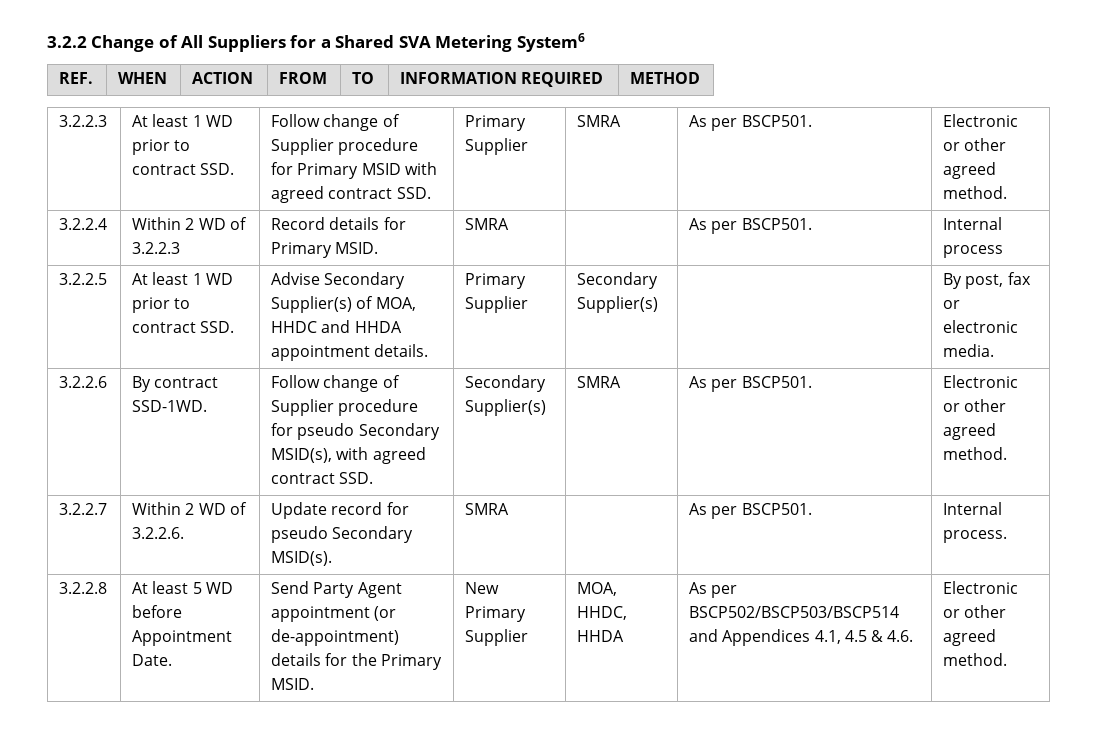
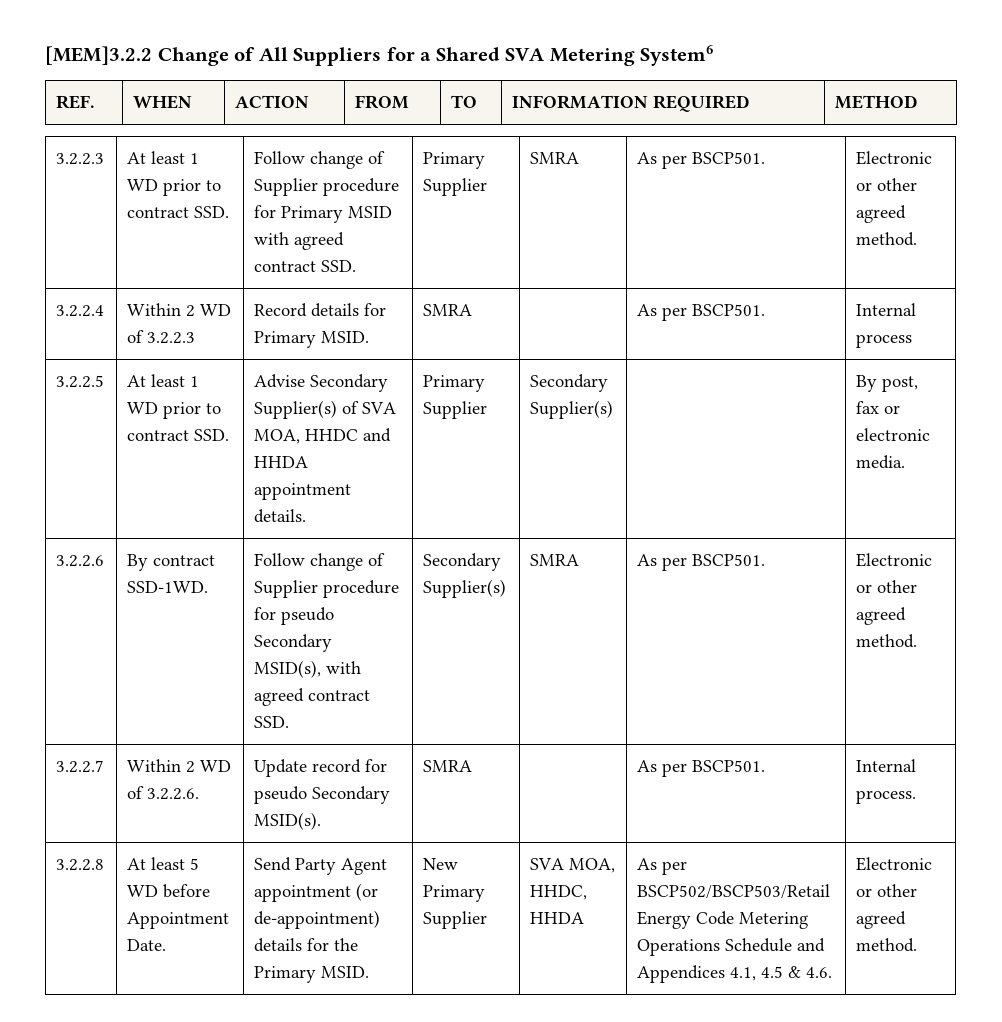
- 3.2.2 Change of All Suppliers for a Shared SVA Metering System6
+ [MEM]3.2.2 Change of All Suppliers for a Shared SVA Metering System6
- 3.2.2.5 | At least 1 WD prior to contract SSD. | Advise Secondary Supplier(s) of MOA, HHDC and HHDA appointment details. | Primary Supplier | Secondary Supplier(s) | | By post, fax or electronic media.
+ 3.2.2.5 | At least 1 WD prior to contract SSD. | Advise Secondary Supplier(s) of SVA MOA, HHDC and HHDA appointment details. | Primary Supplier | Secondary Supplier(s) | | By post, fax or electronic media.
- MOA, HHDC, HHDA
+ SVA MOA, HHDC, HHDA
- As per BSCP502/BSCP503/BSCP514 and Appendices 4.1, 4.5 & 4.6.
+ As per BSCP502/BSCP503/Retail Energy Code Metering Operations Schedule and Appendices 4.1, 4.5 & 4.6.

